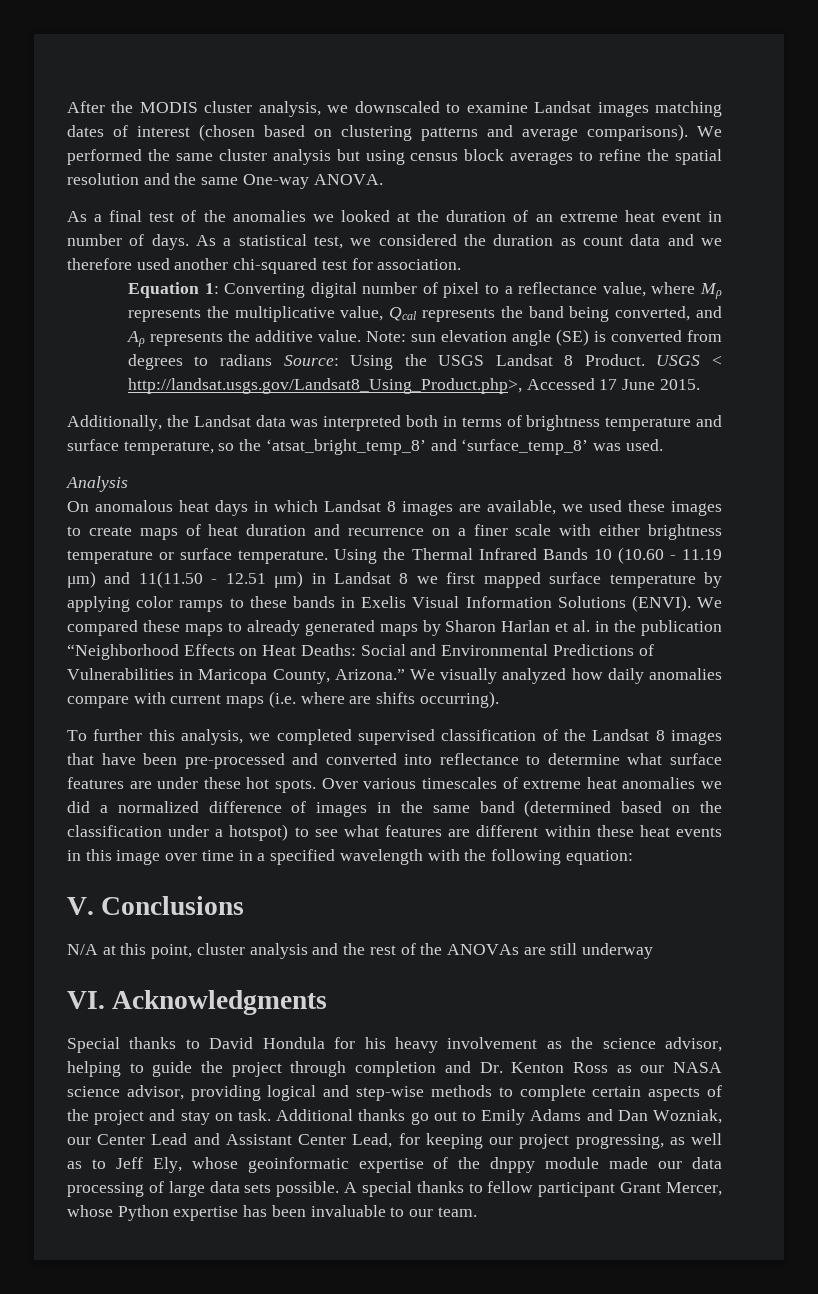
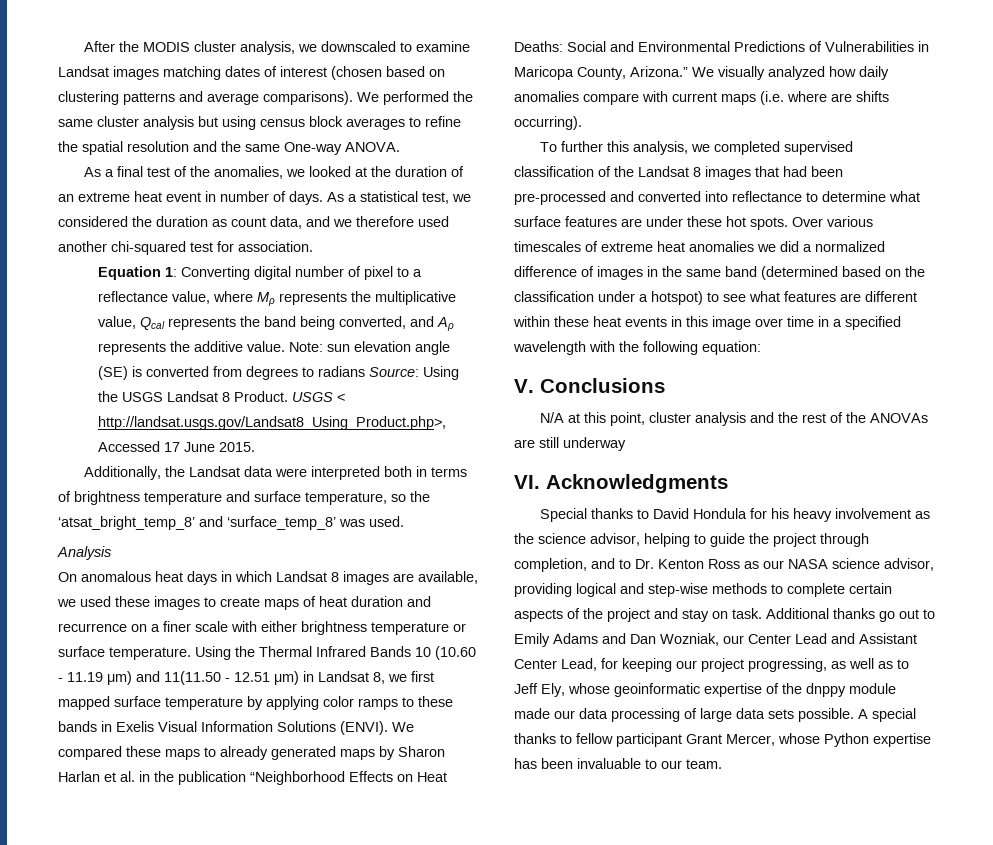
- As a final test of the anomalies we looked at the duration of an extreme heat event in number of days.
+ As a final test of the anomalies, we looked at the duration of an extreme heat event in number of days.
- As a statistical test, we considered the duration as count data and we therefore used another chi-squared test for association.
+ As a statistical test, we considered the duration as count data, and we therefore used another chi-squared test for association.
- Additionally, the Landsat data was interpreted both in terms of brightness temperature and surface temperature, so the ‘atsat_bright_temp_8’ and ‘surface_temp_8’ was used.
+ Additionally, the Landsat data were interpreted both in terms of brightness temperature and surface temperature, so the ‘atsat_bright_temp_8’ and ‘surface_temp_8’ was used.
- Using the Thermal Infrared Bands 10 (10.60 - 11.19 μm) and 11(11.50 - 12.51 μm) in Landsat 8 we first mapped surface temperature by applying color ramps to these bands in Exelis Visual Information Solutions (ENVI).
+ Using the Thermal Infrared Bands 10 (10.60 - 11.19 μm) and 11(11.50 - 12.51 μm) in Landsat 8, we first mapped surface temperature by applying color ramps to these bands in Exelis Visual Information Solutions (ENVI).
- To further this analysis, we completed supervised classification of the Landsat 8 images that have been pre-processed and converted into reflectance to determine what surface features are under these hot spots.
+ To further this analysis, we completed supervised classification of the Landsat 8 images that had been pre-processed and converted into reflectance to determine what surface features are under these hot spots.
- Special thanks to David Hondula for his heavy involvement as the science advisor, helping to guide the project through completion and Dr. Kenton Ross as our NASA science advisor, providing logical and step-wise methods to complete certain aspects of the project and stay on task.
+ Special thanks to David Hondula for his heavy involvement as the science advisor, helping to guide the project through completion, and to Dr. Kenton Ross as our NASA science advisor, providing logical and step-wise methods to complete certain aspects of the project and stay on task.

